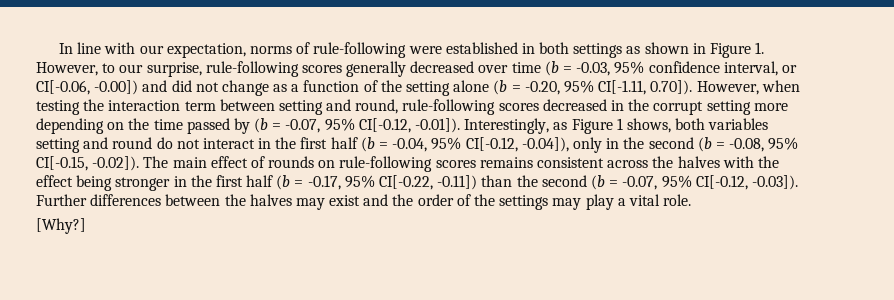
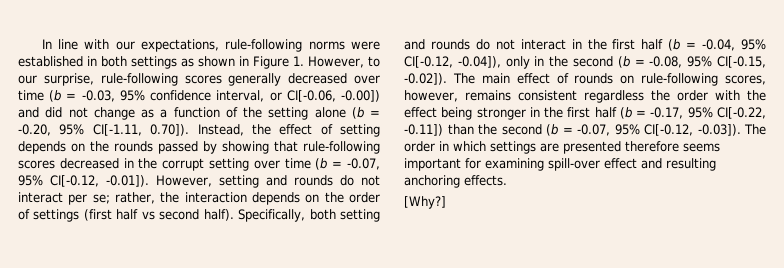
- In line with our expectation, norms of rule-following were established in both settings as shown in Figure 1. However, to our surprise, rule-following scores generally decreased over time (b = -0.03, 95% confidence interval, or CI[-0.06, -0.00]) and did not change as a function of the setting alone (b = -0.20, 95% CI[-1.11, 0.70]). However, when testing the interaction term between setting and round, rule-following scores decreased in the corrupt setting more depending on the time passed by (b = -0.07, 95% CI[-0.12, -0.01]). Interestingly, as Figure 1 shows, both variables setting and round do not interact in the first half (b = -0.04, 95% CI[-0.12, -0.04]), only in the second (b = -0.08, 95% CI[-0.15, -0.02]). The main effect of rounds on rule-following scores remains consistent across the halves with the effect being stronger in the first half (b = -0.17, 95% CI[-0.22, -0.11]) than the second (b = -0.07, 95% CI[-0.12, -0.03]). Further differences between the halves may exist and the order of the settings may play a vital role.
+ In line with our expectations, rule-following norms were established in both settings as shown in Figure 1. However, to our surprise, rule-following scores generally decreased over time (b = -0.03, 95% confidence interval, or CI[-0.06, -0.00]) and did not change as a function of the setting alone (b = -0.20, 95% CI[-1.11, 0.70]). Instead, the effect of setting depends on the rounds passed by showing that rule-following scores decreased in the corrupt setting over time (b = -0.07, 95% CI[-0.12, -0.01]). However, setting and rounds do not interact per se; rather, the interaction depends on the order of settings (first half vs second half). Specifically, both setting and rounds do not interact in the first half (b = -0.04, 95% CI[-0.12, -0.04]), only in the second (b = -0.08, 95% CI[-0.15, -0.02]). The main effect of rounds on rule-following scores, however, remains consistent regardless the order with the effect being stronger in the first half (b = -0.17, 95% CI[-0.22, -0.11]) than the second (b = -0.07, 95% CI[-0.12, -0.03]). The order in which settings are presented therefore seems important for examining spill-over effect and resulting anchoring effects.

